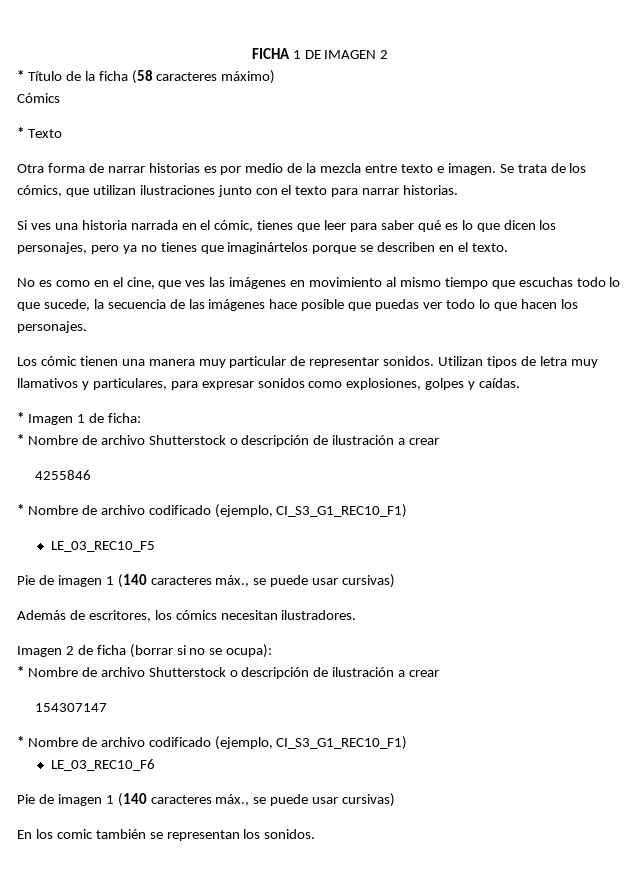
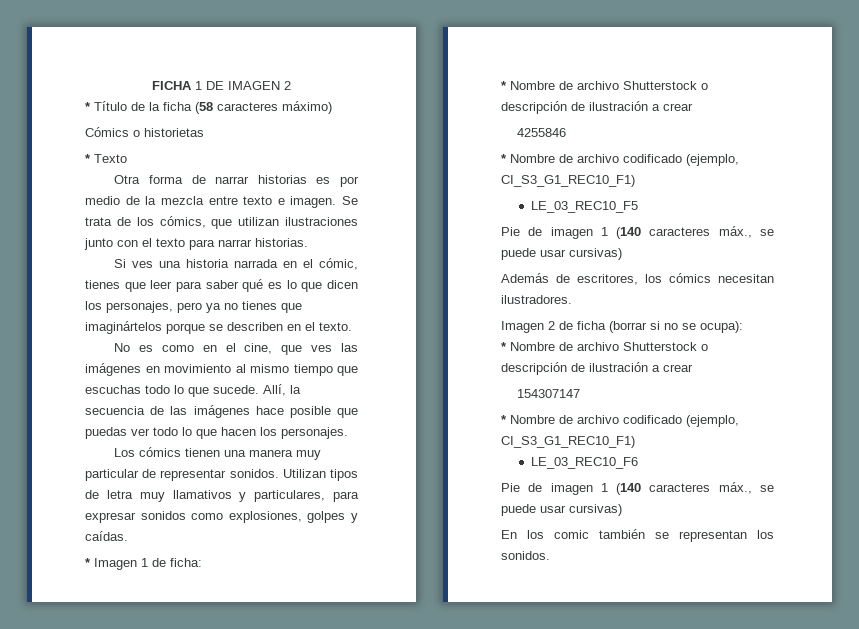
- Cómics
+ Cómics o historietas
- No es como en el cine, que ves las imágenes en movimiento al mismo tiempo que escuchas todo lo que sucede, la secuencia de las imágenes hace posible que puedas ver todo lo que hacen los personajes.
+ No es como en el cine, que ves las imágenes en movimiento al mismo tiempo que escuchas todo lo que sucede. Allí, la secuencia de las imágenes hace posible que puedas ver todo lo que hacen los personajes.
- Los cómic tienen una manera muy particular de representar sonidos.
+ Los cómics tienen una manera muy particular de representar sonidos.

